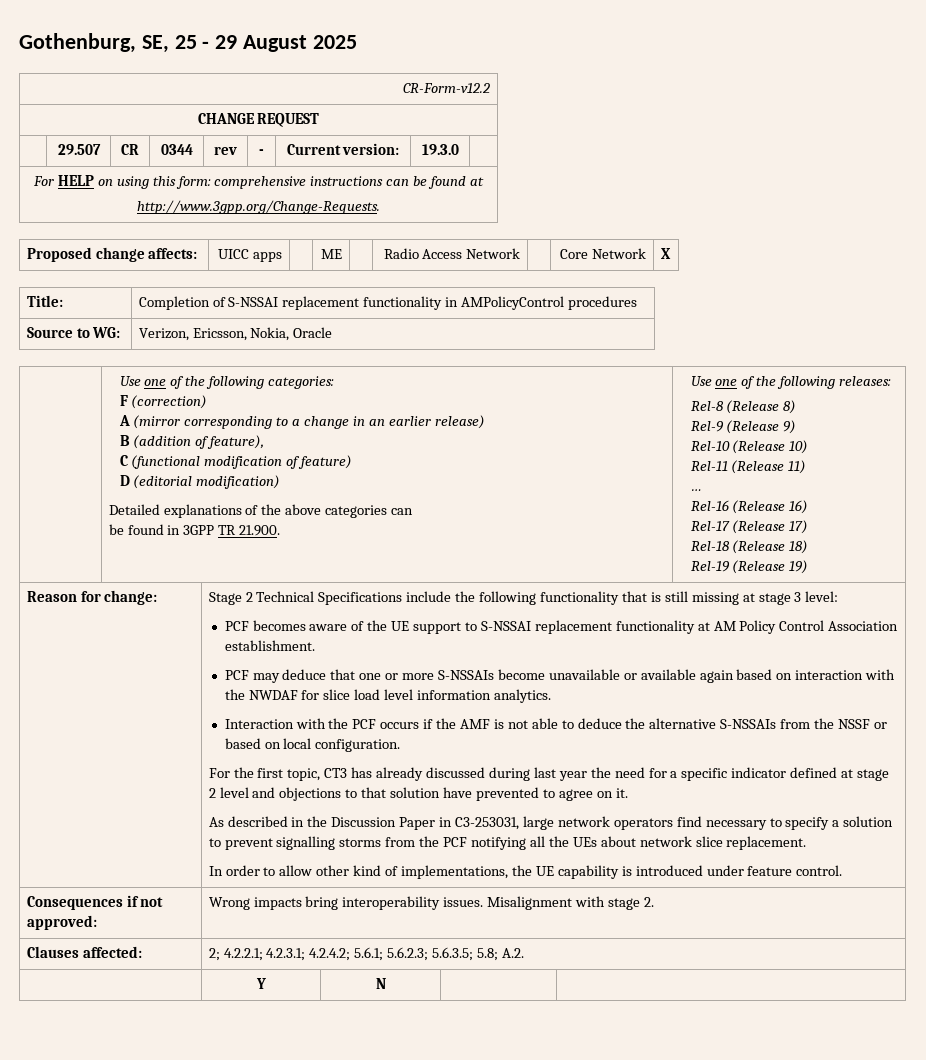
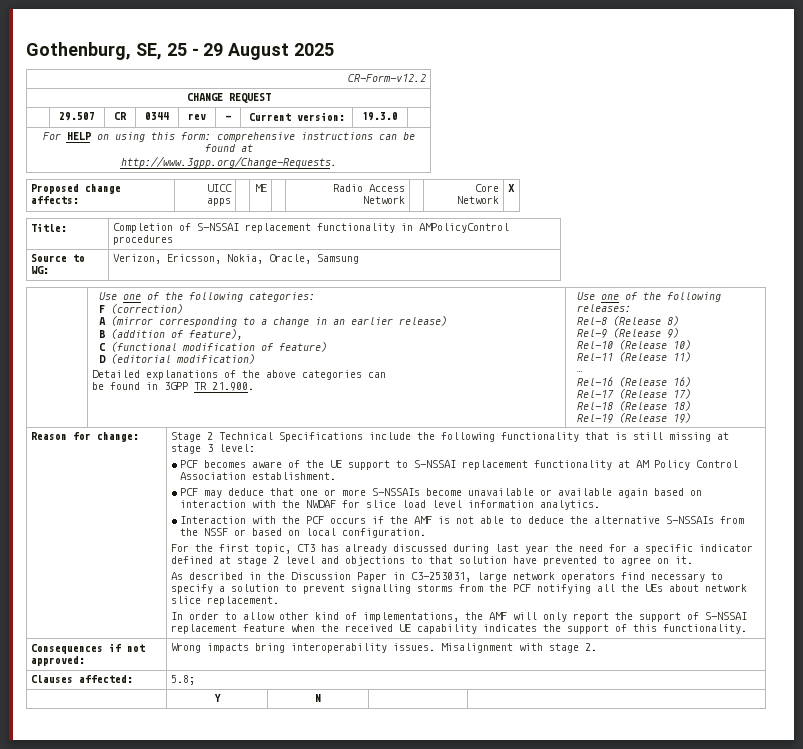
- Source to WG: | Verizon, Ericsson, Nokia, Oracle
+ Source to WG: | Verizon, Ericsson, Nokia, Oracle, Samsung
- In order to allow other kind of implementations, the UE capability is introduced under feature control.
+ In order to allow other kind of implementations, the AMF will only report the support of S-NSSAI replacement feature when the received UE capability indicates the support of this functionality.
- Clauses affected: | 2; 4.2.2.1; 4.2.3.1; 4.2.4.2; 5.6.1; 5.6.2.3; 5.6.3.5; 5.8; A.2.
+ Clauses affected: | 5.8;

